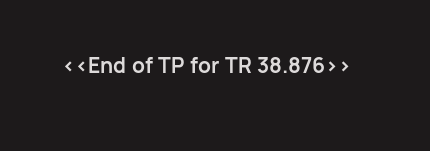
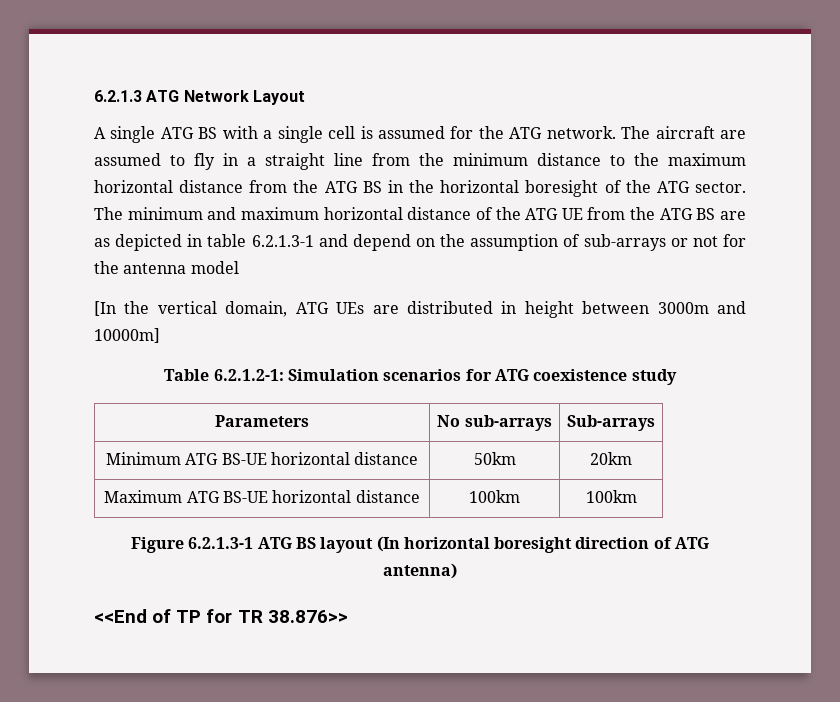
+ 6.2.1.3 ATG Network Layout
+ A single ATG BS with a single cell is assumed for the ATG network. The aircraft are assumed to fly in a straight line from the minimum distance to the maximum horizontal distance from the ATG BS in the horizontal boresight of the ATG sector. The minimum and maximum horizontal distance of the ATG UE from the ATG BS are as depicted in table 6.2.1.3-1 and depend on the assumption of sub-arrays or not for the antenna model
+ [In the vertical domain, ATG UEs are distributed in height between 3000m and 10000m]
+ Table 6.2.1.2-1: Simulation scenarios for ATG coexistence study
+ Parameters | No sub-arrays | Sub-arrays
+ Minimum ATG BS-UE horizontal distance | 50km | 20km
+ Maximum ATG BS-UE horizontal distance | 100km | 100km
+ Figure 6.2.1.3-1 ATG BS layout (In horizontal boresight direction of ATG antenna)

